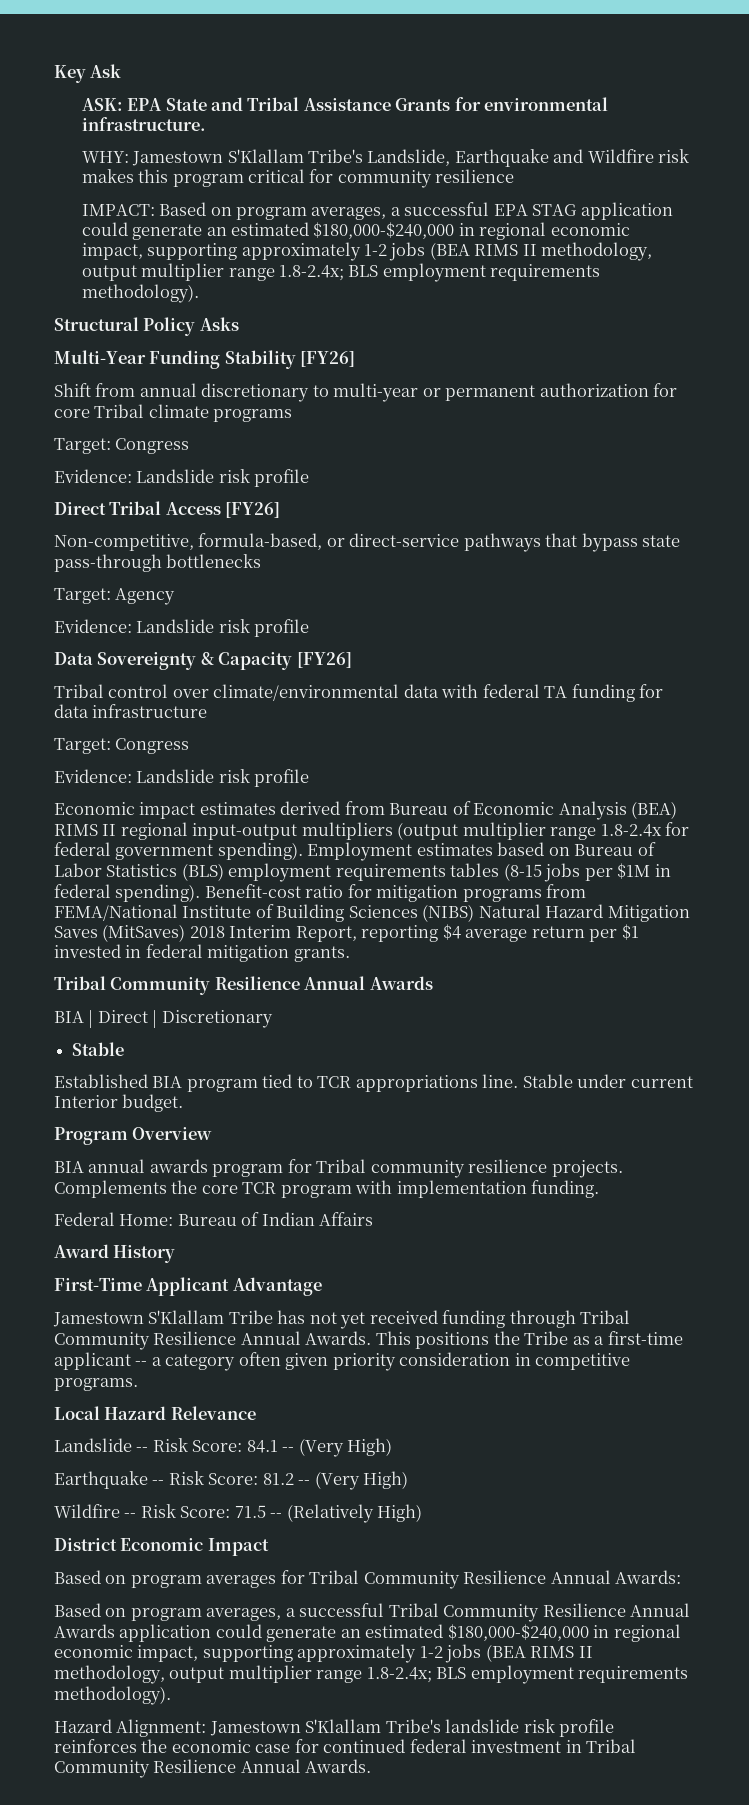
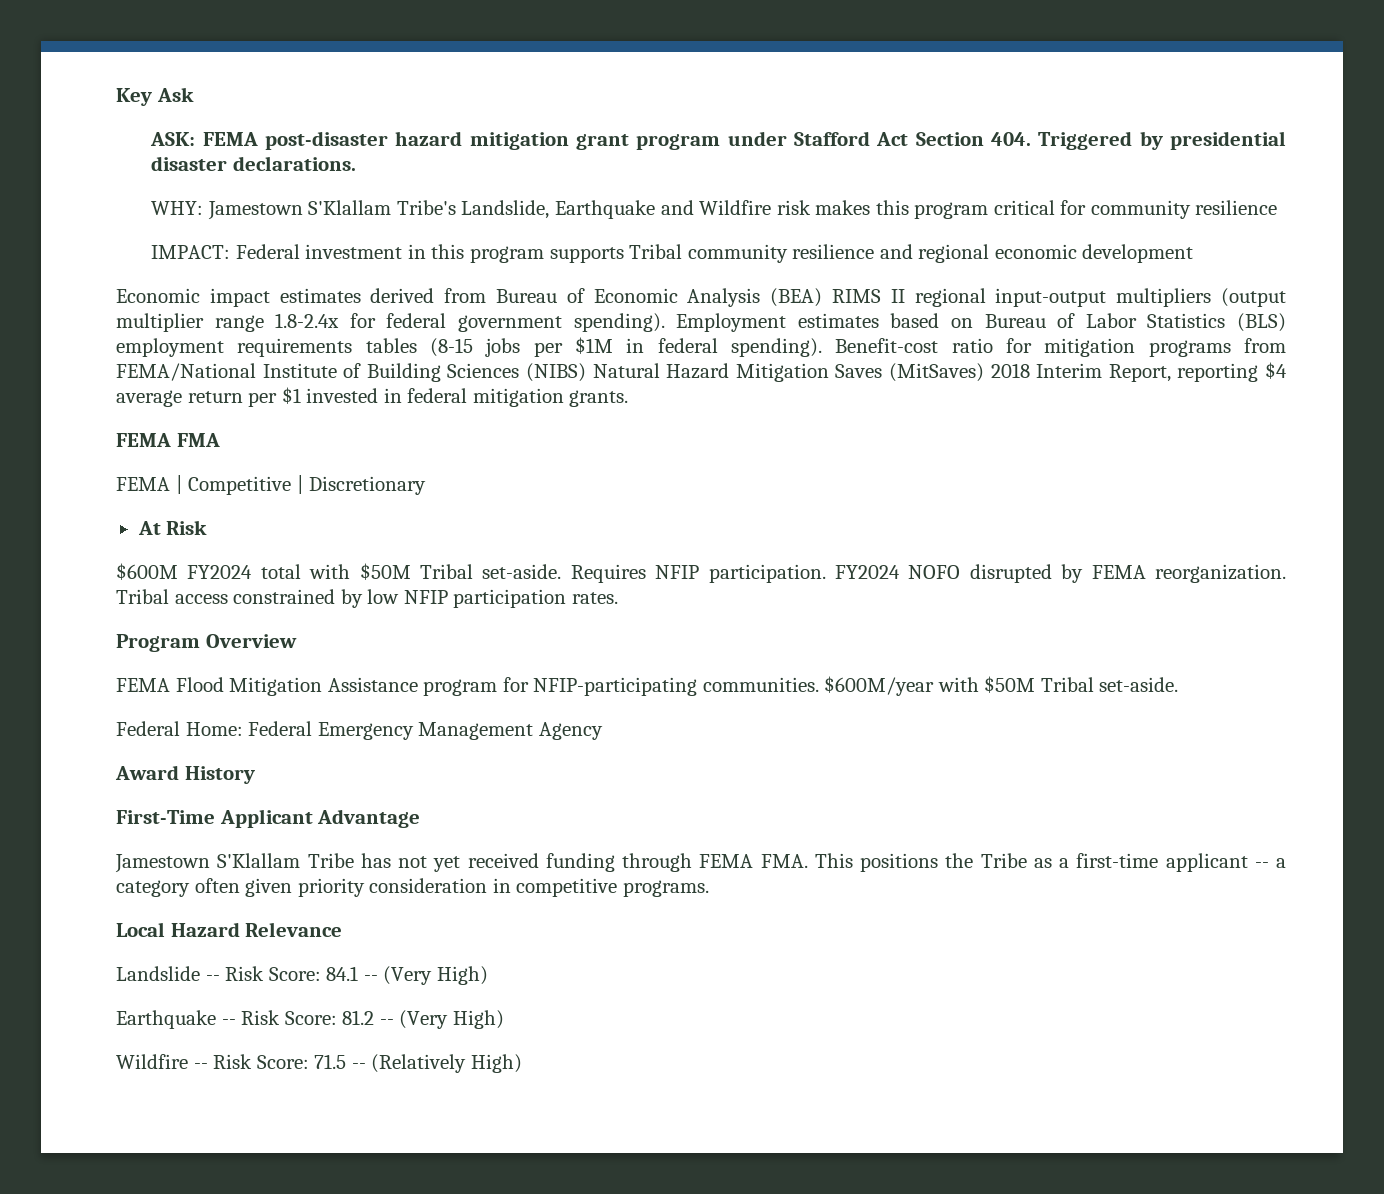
- ASK: EPA State and Tribal Assistance Grants for environmental infrastructure.
+ ASK: FEMA post-disaster hazard mitigation grant program under Stafford Act Section 404. Triggered by presidential disaster declarations.
- IMPACT: Based on program averages, a successful EPA STAG application could generate an estimated $180,000-$240,000 in regional economic impact, supporting approximately 1-2 jobs (BEA RIMS II methodology, output multiplier range 1.8-2.4x; BLS employment requirements methodology).
- Structural Policy Asks
- Multi-Year Funding Stability [FY26]
- Shift from annual discretionary to multi-year or permanent authorization for core Tribal climate programs
- Target: Congress
- Evidence: Landslide risk profile
- Direct Tribal Access [FY26]
- Non-competitive, formula-based, or direct-service pathways that bypass state pass-through bottlenecks
- Target: Agency
- Evidence: Landslide risk profile
- Data Sovereignty & Capacity [FY26]
- Tribal control over climate/environmental data with federal TA funding for data infrastructure
- Target: Congress
- Evidence: Landslide risk profile
+ IMPACT: Federal investment in this program supports Tribal community resilience and regional economic development
  Benefit-cost ratio for mitigation programs from FEMA/National Institute of Building Sciences (NIBS) Natural Hazard Mitigation Saves (MitSaves) 2018 Interim Report, reporting $4 average return per $1 invested in federal mitigation grants.
- Tribal Community Resilience Annual Awards
- BIA | Direct | Discretionary
- Stable
- Established BIA program tied to TCR appropriations line. Stable under current Interior budget.
+ FEMA FMA
+ FEMA | Competitive | Discretionary
+ At Risk
+ $600M FY2024 total with $50M Tribal set-aside. Requires NFIP participation. FY2024 NOFO disrupted by FEMA reorganization. Tribal access constrained by low NFIP participation rates.
  Program Overview
- BIA annual awards program for Tribal community resilience projects. Complements the core TCR program with implementation funding.
- Federal Home: Bureau of Indian Affairs
+ FEMA Flood Mitigation Assistance program for NFIP-participating communities. $600M/year with $50M Tribal set-aside.
+ Federal Home: Federal Emergency Management Agency
- Jamestown S'Klallam Tribe has not yet received funding through Tribal Community Resilience Annual Awards. This positions the Tribe as a first-time applicant -- a category often given priority consideration in competitive programs.
+ Jamestown S'Klallam Tribe has not yet received funding through FEMA FMA. This positions the Tribe as a first-time applicant -- a category often given priority consideration in competitive programs.
- District Economic Impact
- Based on program averages for Tribal Community Resilience Annual Awards:
- Based on program averages, a successful Tribal Community Resilience Annual Awards application could generate an estimated $180,000-$240,000 in regional economic impact, supporting approximately 1-2 jobs (BEA RIMS II methodology, output multiplier range 1.8-2.4x; BLS employment requirements methodology).
- Hazard Alignment: Jamestown S'Klallam Tribe's landslide risk profile reinforces the economic case for continued federal investment in Tribal Community Resilience Annual Awards.

